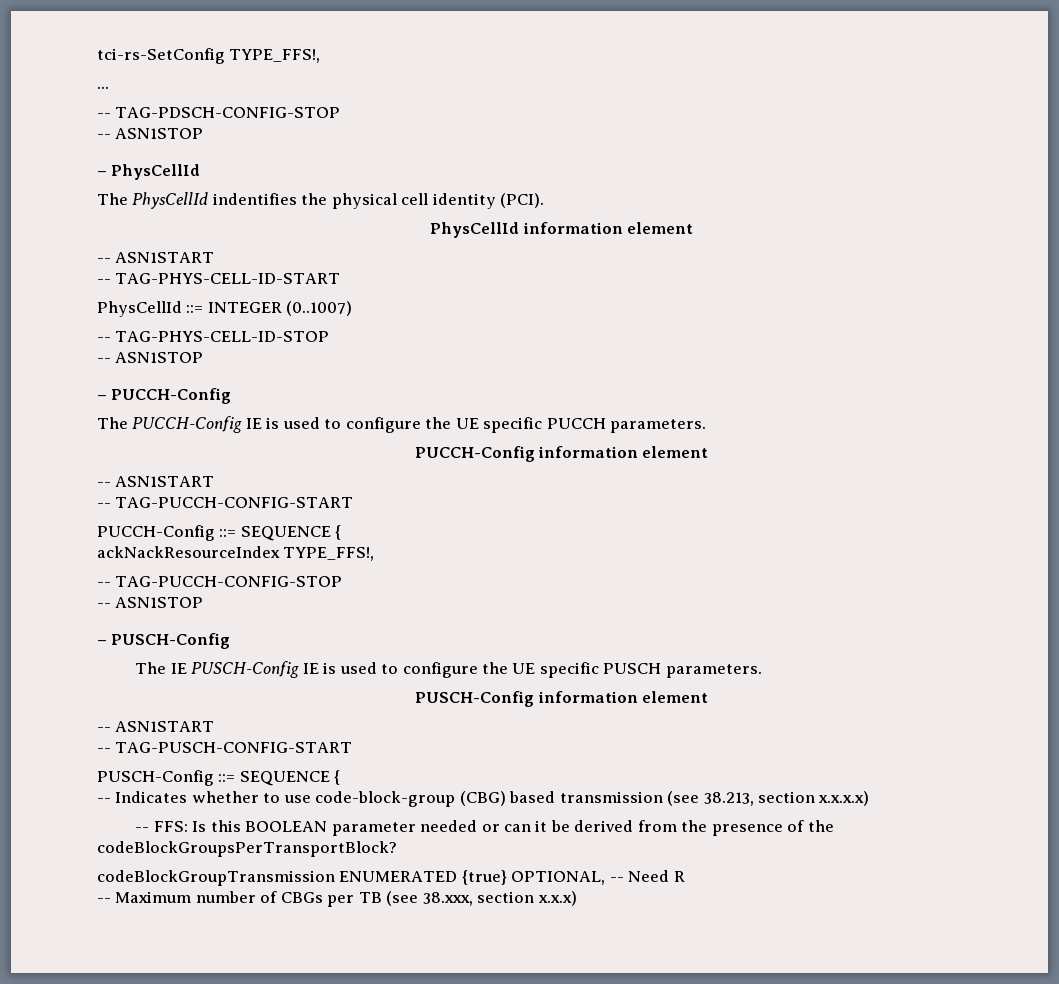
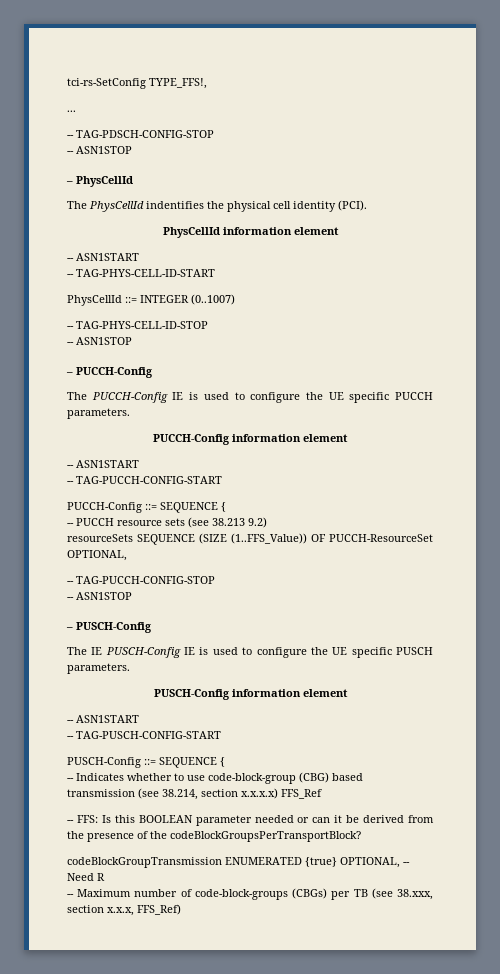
- ackNackResourceIndex TYPE_FFS!,
+ -- PUCCH resource sets (see 38.213 9.2)
+ resourceSets SEQUENCE (SIZE (1..FFS_Value)) OF PUCCH-ResourceSet OPTIONAL,
- -- Indicates whether to use code-block-group (CBG) based transmission (see 38.213, section x.x.x.x)
+ -- Indicates whether to use code-block-group (CBG) based transmission (see 38.214, section x.x.x.x) FFS_Ref
- -- Maximum number of CBGs per TB (see 38.xxx, section x.x.x)
+ -- Maximum number of code-block-groups (CBGs) per TB (see 38.xxx, section x.x.x, FFS_Ref)

